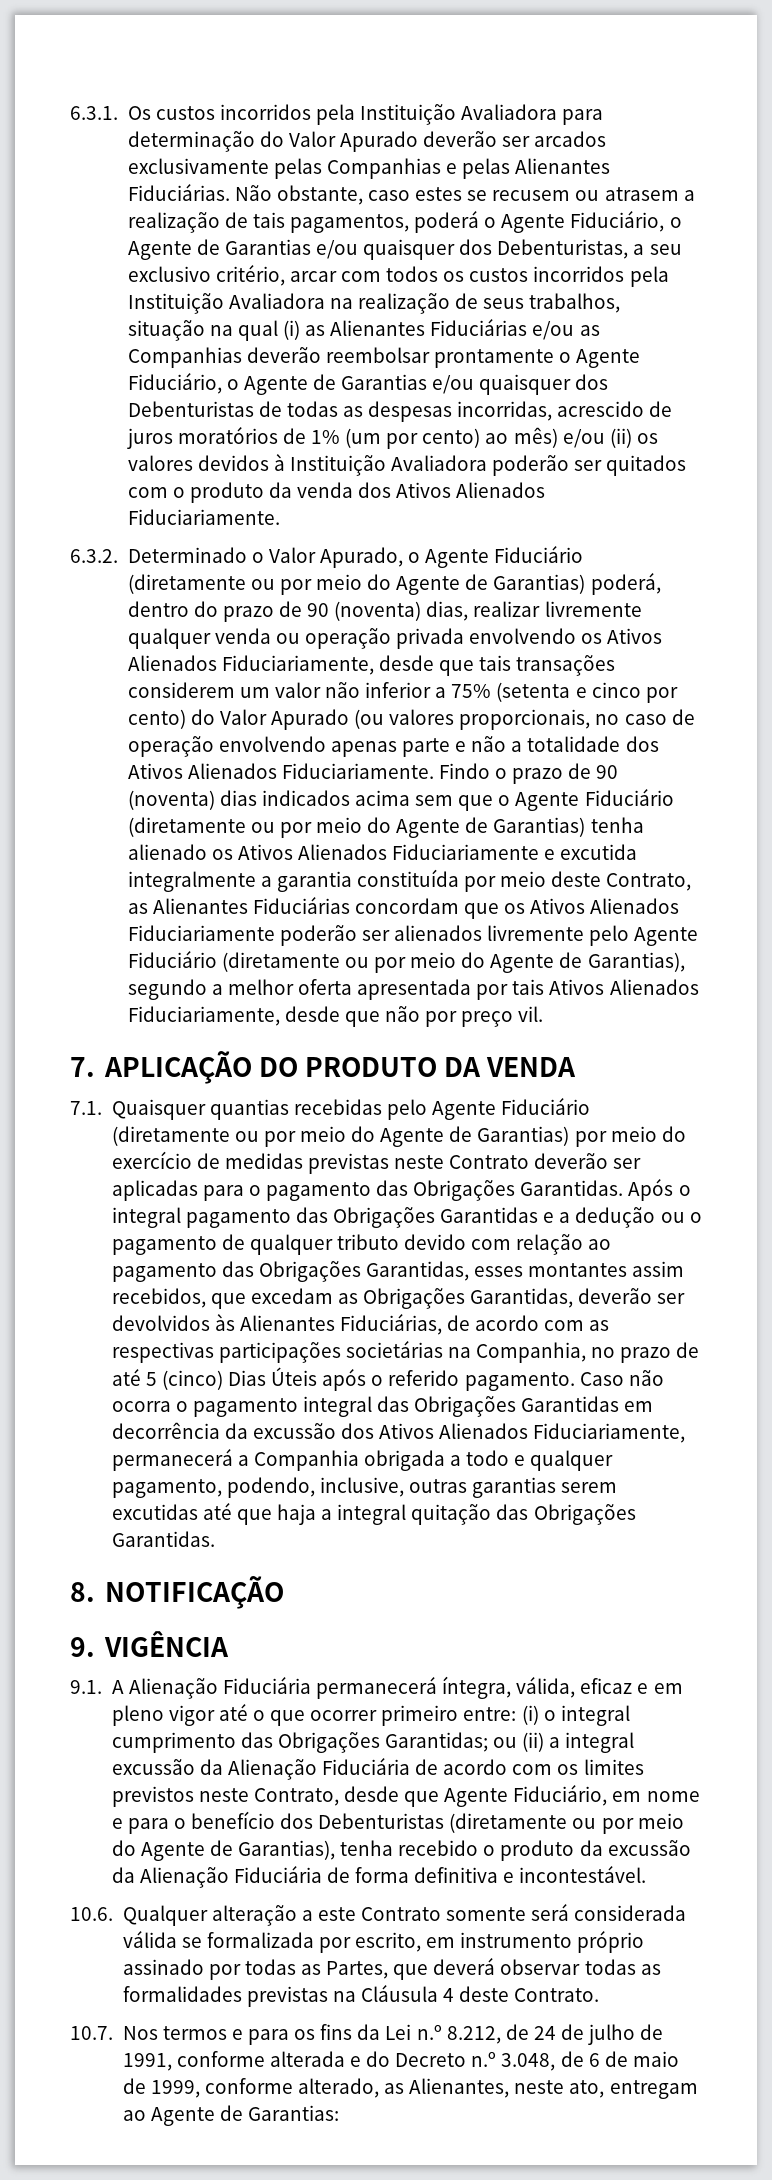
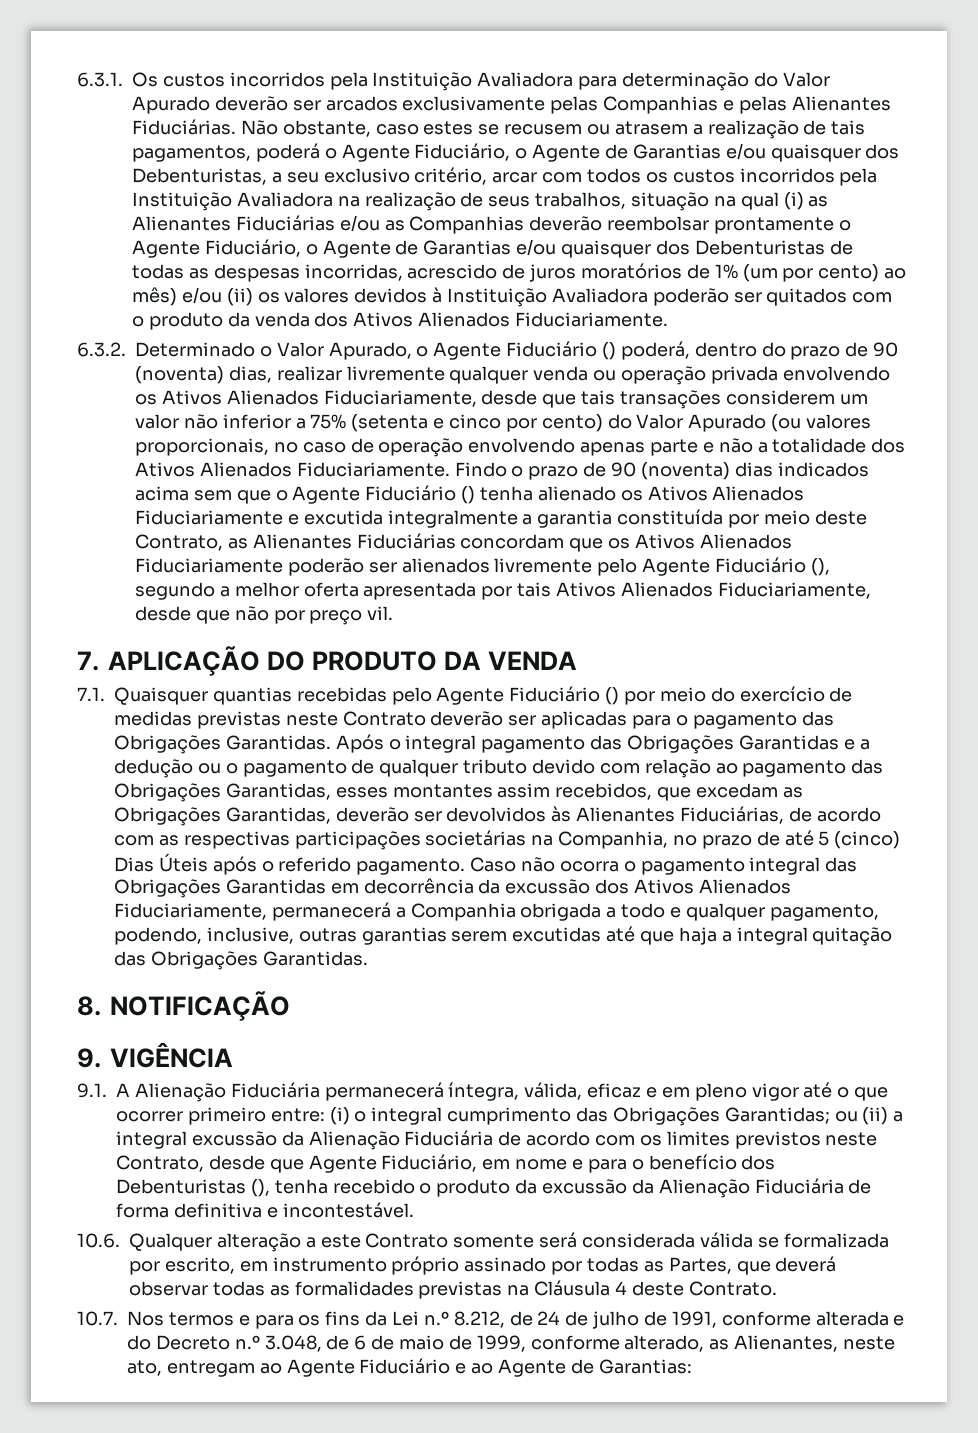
- 6.3.2. Determinado o Valor Apurado, o Agente Fiduciário (diretamente ou por meio do Agente de Garantias) poderá, dentro do prazo de 90 (noventa) dias, realizar livremente qualquer venda ou operação privada envolvendo os Ativos Alienados Fiduciariamente, desde que tais transações considerem um valor não inferior a 75% (setenta e cinco por cento) do Valor Apurado (ou valores proporcionais, no caso de operação envolvendo apenas parte e não a totalidade dos Ativos Alienados Fiduciariamente.
+ 6.3.2. Determinado o Valor Apurado, o Agente Fiduciário () poderá, dentro do prazo de 90 (noventa) dias, realizar livremente qualquer venda ou operação privada envolvendo os Ativos Alienados Fiduciariamente, desde que tais transações considerem um valor não inferior a 75% (setenta e cinco por cento) do Valor Apurado (ou valores proporcionais, no caso de operação envolvendo apenas parte e não a totalidade dos Ativos Alienados Fiduciariamente.
- Findo o prazo de 90 (noventa) dias indicados acima sem que o Agente Fiduciário (diretamente ou por meio do Agente de Garantias) tenha alienado os Ativos Alienados Fiduciariamente e excutida integralmente a garantia constituída por meio deste Contrato, as Alienantes Fiduciárias concordam que os Ativos Alienados Fiduciariamente poderão ser alienados livremente pelo Agente Fiduciário (diretamente ou por meio do Agente de Garantias), segundo a melhor oferta apresentada por tais Ativos Alienados Fiduciariamente, desde que não por preço vil.
+ Findo o prazo de 90 (noventa) dias indicados acima sem que o Agente Fiduciário () tenha alienado os Ativos Alienados Fiduciariamente e excutida integralmente a garantia constituída por meio deste Contrato, as Alienantes Fiduciárias concordam que os Ativos Alienados Fiduciariamente poderão ser alienados livremente pelo Agente Fiduciário (), segundo a melhor oferta apresentada por tais Ativos Alienados Fiduciariamente, desde que não por preço vil.
- 7.1. Quaisquer quantias recebidas pelo Agente Fiduciário (diretamente ou por meio do Agente de Garantias) por meio do exercício de medidas previstas neste Contrato deverão ser aplicadas para o pagamento das Obrigações Garantidas.
+ 7.1. Quaisquer quantias recebidas pelo Agente Fiduciário () por meio do exercício de medidas previstas neste Contrato deverão ser aplicadas para o pagamento das Obrigações Garantidas.
- ou (ii) a integral excussão da Alienação Fiduciária de acordo com os limites previstos neste Contrato, desde que Agente Fiduciário, em nome e para o benefício dos Debenturistas (diretamente ou por meio do Agente de Garantias), tenha recebido o produto da excussão da Alienação Fiduciária de forma definitiva e incontestável.
+ ou (ii) a integral excussão da Alienação Fiduciária de acordo com os limites previstos neste Contrato, desde que Agente Fiduciário, em nome e para o benefício dos Debenturistas (), tenha recebido o produto da excussão da Alienação Fiduciária de forma definitiva e incontestável.
- 10.7. Nos termos e para os fins da Lei n.º 8.212, de 24 de julho de 1991, conforme alterada e do Decreto n.º 3.048, de 6 de maio de 1999, conforme alterado, as Alienantes, neste ato, entregam ao Agente de Garantias:
+ 10.7. Nos termos e para os fins da Lei n.º 8.212, de 24 de julho de 1991, conforme alterada e do Decreto n.º 3.048, de 6 de maio de 1999, conforme alterado, as Alienantes, neste ato, entregam ao Agente Fiduciário e ao Agente de Garantias:

